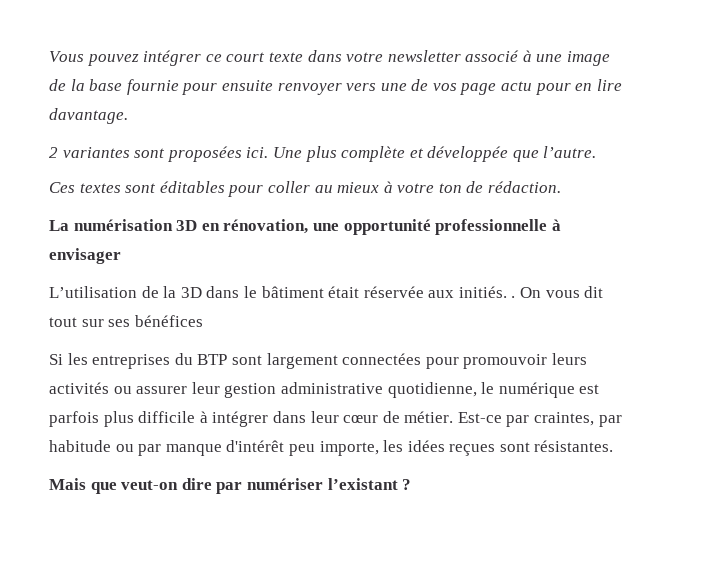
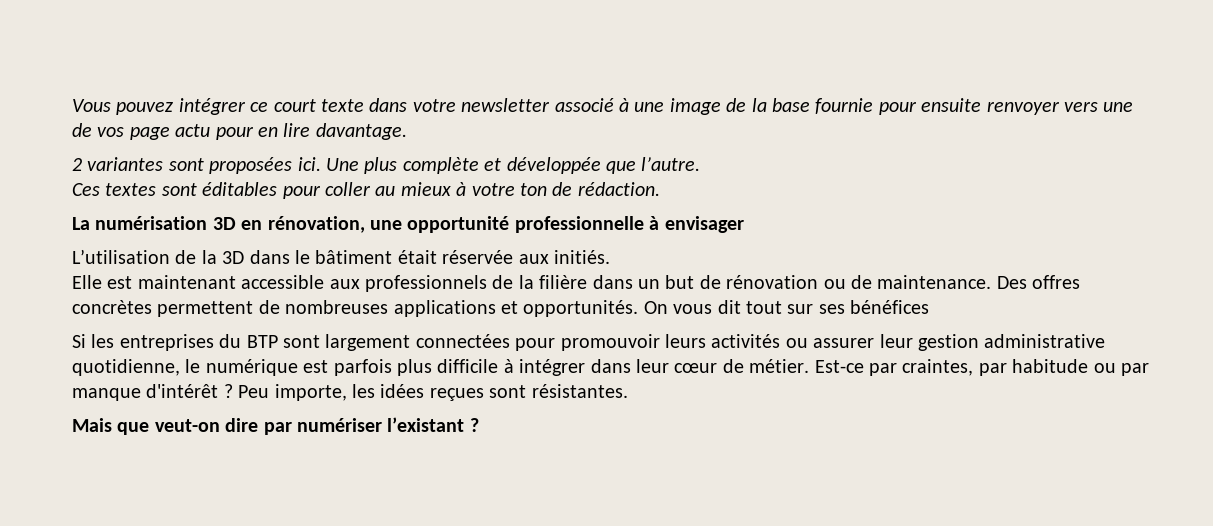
- L’utilisation de la 3D dans le bâtiment était réservée aux initiés. .
+ L’utilisation de la 3D dans le bâtiment était réservée aux initiés.
+ Elle est maintenant accessible aux professionnels de la filière dans un but de rénovation ou de maintenance. Des offres concrètes permettent de nombreuses applications et opportunités.
- Est-ce par craintes, par habitude ou par manque d'intérêt peu importe, les idées reçues sont résistantes.
+ Est-ce par craintes, par habitude ou par manque d'intérêt ? Peu importe, les idées reçues sont résistantes.

